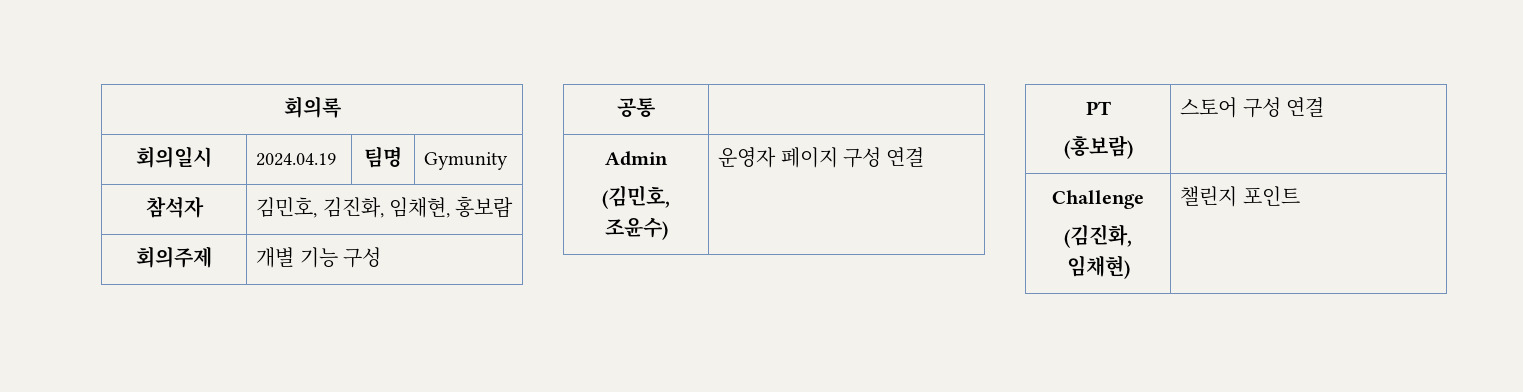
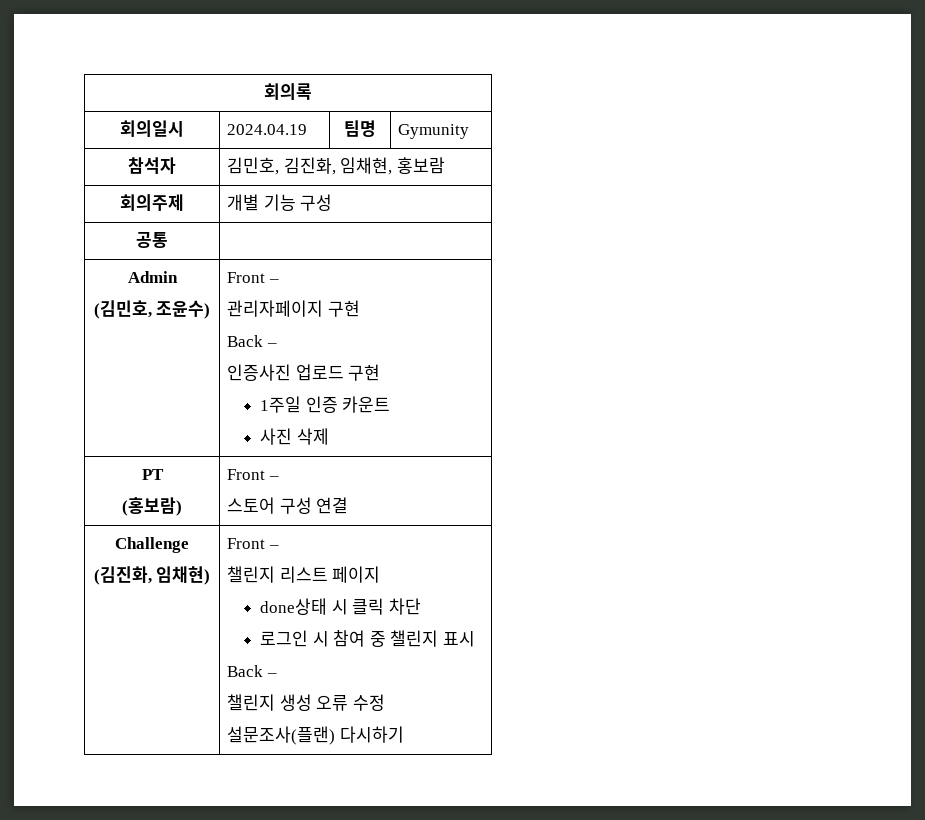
  Admin
- (김민호, 조윤수) | 운영자 페이지 구성 연결
+ (김민호, 조윤수) | Front –
+ 관리자페이지 구현
+ Back –
+ 인증사진 업로드 구현
+ 1주일 인증 카운트
+ 사진 삭제
  PT
- (홍보람) | 스토어 구성 연결
+ (홍보람) | Front –
+ 스토어 구성 연결
  Challenge
- (김진화, 임채현) | 챌린지 포인트
+ (김진화, 임채현) | Front –
+ 챌린지 리스트 페이지
+ done상태 시 클릭 차단
+ 로그인 시 참여 중 챌린지 표시
+ Back –
+ 챌린지 생성 오류 수정
+ 설문조사(플랜) 다시하기

